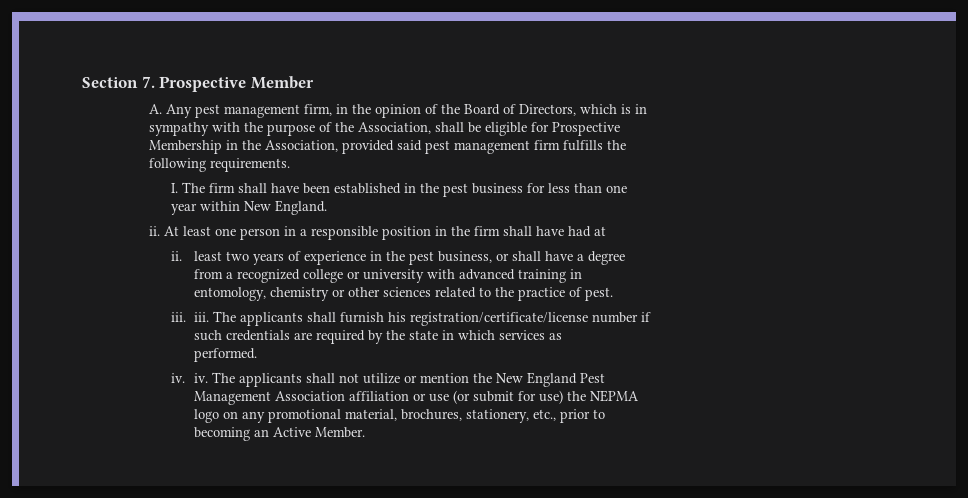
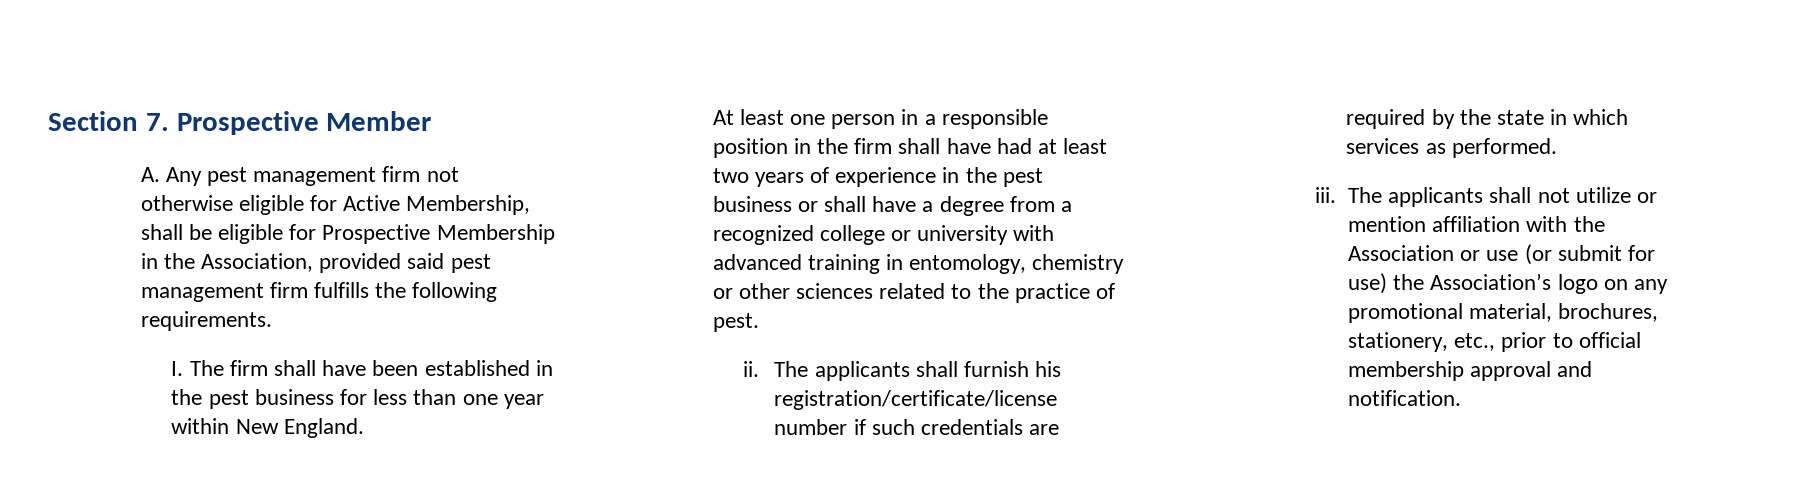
- A. Any pest management firm, in the opinion of the Board of Directors, which is in
- sympathy with the purpose of the Association, shall be eligible for Prospective
- Membership in the Association, provided said pest management firm fulfills the
- following requirements.
+ A. Any pest management firm not otherwise eligible for Active Membership, shall be eligible for Prospective Membership in the Association, provided said pest management firm fulfills the following requirements.
- I. The firm shall have been established in the pest business for less than one
- year within New England.
- ii. At least one person in a responsible position in the firm shall have had at
- ii. least two years of experience in the pest business, or shall have a degree
- from a recognized college or university with advanced training in
- entomology, chemistry or other sciences related to the practice of pest.
+ I. The firm shall have been established in the pest business for less than one year within New England.
+ At least one person in a responsible position in the firm shall have had at least two years of experience in the pest business or shall have a degree from a recognized college or university with advanced training in entomology, chemistry or other sciences related to the practice of pest.
- iii. iii.
+ ii.
- The applicants shall furnish his registration/certificate/license number if
- such credentials are required by the state in which services as
- performed.
+ The applicants shall furnish his registration/certificate/license number if such credentials are required by the state in which services as performed.
- iv. iv.
+ iii.
- The applicants shall not utilize or mention the New England Pest
- Management Association affiliation or use (or submit for use) the NEPMA
- logo on any promotional material, brochures, stationery, etc., prior to
- becoming an Active Member.
+ The applicants shall not utilize or mention affiliation with the Association or use (or submit for use) the Association’s logo on any promotional material, brochures, stationery, etc., prior to official membership approval and notification.

